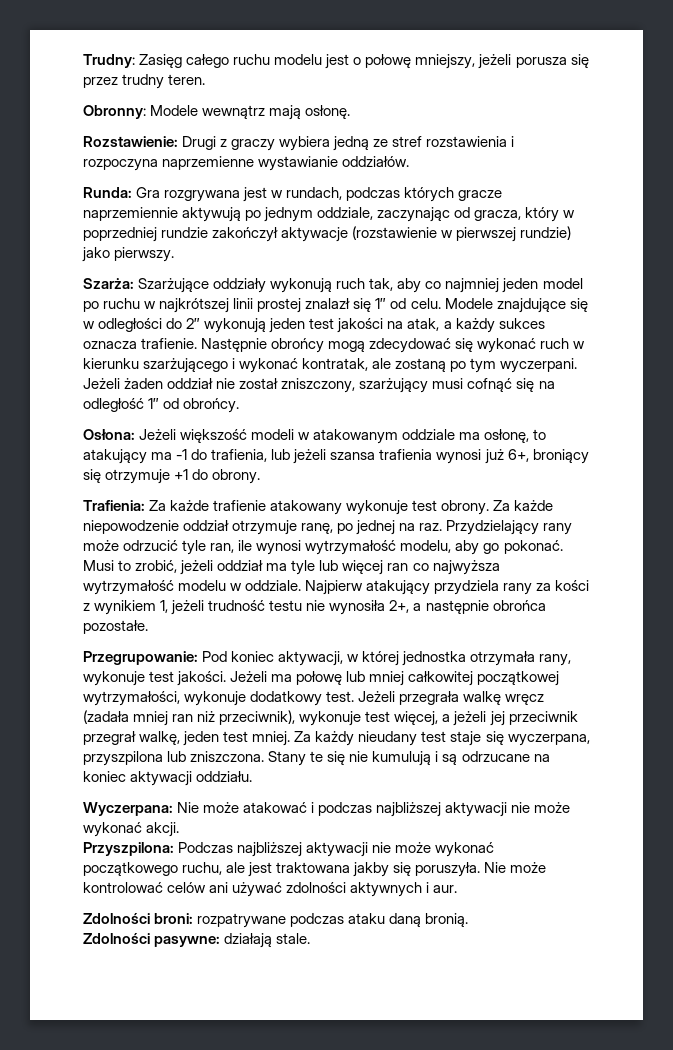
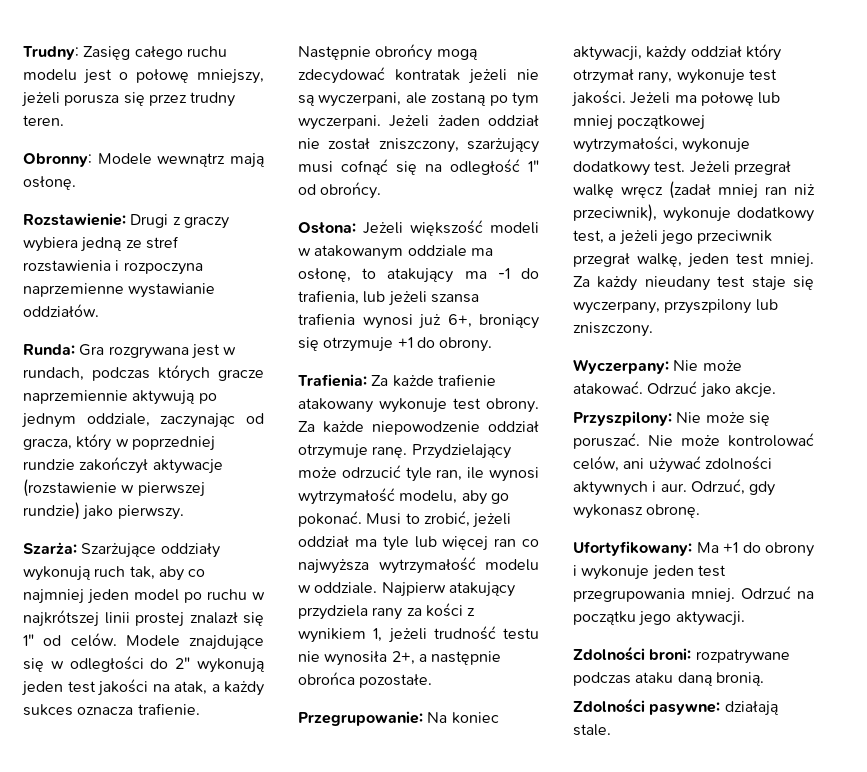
- Szarża: Szarżujące oddziały wykonują ruch tak, aby co najmniej jeden model po ruchu w najkrótszej linii prostej znalazł się 1″ od celu.
+ Szarża: Szarżujące oddziały wykonują ruch tak, aby co najmniej jeden model po ruchu w najkrótszej linii prostej znalazł się 1″ od celów.
- Następnie obrońcy mogą zdecydować się wykonać ruch w kierunku szarżującego i wykonać kontratak, ale zostaną po tym wyczerpani.
+ Następnie obrońcy mogą zdecydować kontratak jeżeli nie są wyczerpani, ale zostaną po tym wyczerpani.
- Za każde niepowodzenie oddział otrzymuje ranę, po jednej na raz. Przydzielający rany może odrzucić tyle ran, ile wynosi wytrzymałość modelu, aby go pokonać.
+ Za każde niepowodzenie oddział otrzymuje ranę. Przydzielający może odrzucić tyle ran, ile wynosi wytrzymałość modelu, aby go pokonać.
- Przegrupowanie: Pod koniec aktywacji, w której jednostka otrzymała rany, wykonuje test jakości.
+ Przegrupowanie: Na koniec aktywacji, każdy oddział który otrzymał rany, wykonuje test jakości.
- Jeżeli ma połowę lub mniej całkowitej początkowej wytrzymałości, wykonuje dodatkowy test.
+ Jeżeli ma połowę lub mniej początkowej wytrzymałości, wykonuje dodatkowy test.
- Jeżeli przegrała walkę wręcz (zadała mniej ran niż przeciwnik), wykonuje test więcej, a jeżeli jej przeciwnik przegrał walkę, jeden test mniej.
+ Jeżeli przegrał walkę wręcz (zadał mniej ran niż przeciwnik), wykonuje dodatkowy test, a jeżeli jego przeciwnik przegrał walkę, jeden test mniej.
- Za każdy nieudany test staje się wyczerpana, przyszpilona lub zniszczona. Stany te się nie kumulują i są odrzucane na koniec aktywacji oddziału.
- Wyczerpana: Nie może atakować i podczas najbliższej aktywacji nie może wykonać akcji.
- Przyszpilona: Podczas najbliższej aktywacji nie może wykonać początkowego ruchu, ale jest traktowana jakby się poruszyła.
+ Za każdy nieudany test staje się wyczerpany, przyszpilony lub zniszczony.
+ Wyczerpany: Nie może atakować. Odrzuć jako akcje.
+ Przyszpilony: Nie może się poruszać.
- Nie może kontrolować celów ani używać zdolności aktywnych i aur.
+ Nie może kontrolować celów, ani używać zdolności aktywnych i aur. Odrzuć, gdy wykonasz obronę.
+ Ufortyfikowany: Ma +1 do obrony i wykonuje jeden test przegrupowania mniej. Odrzuć na początku jego aktywacji.

